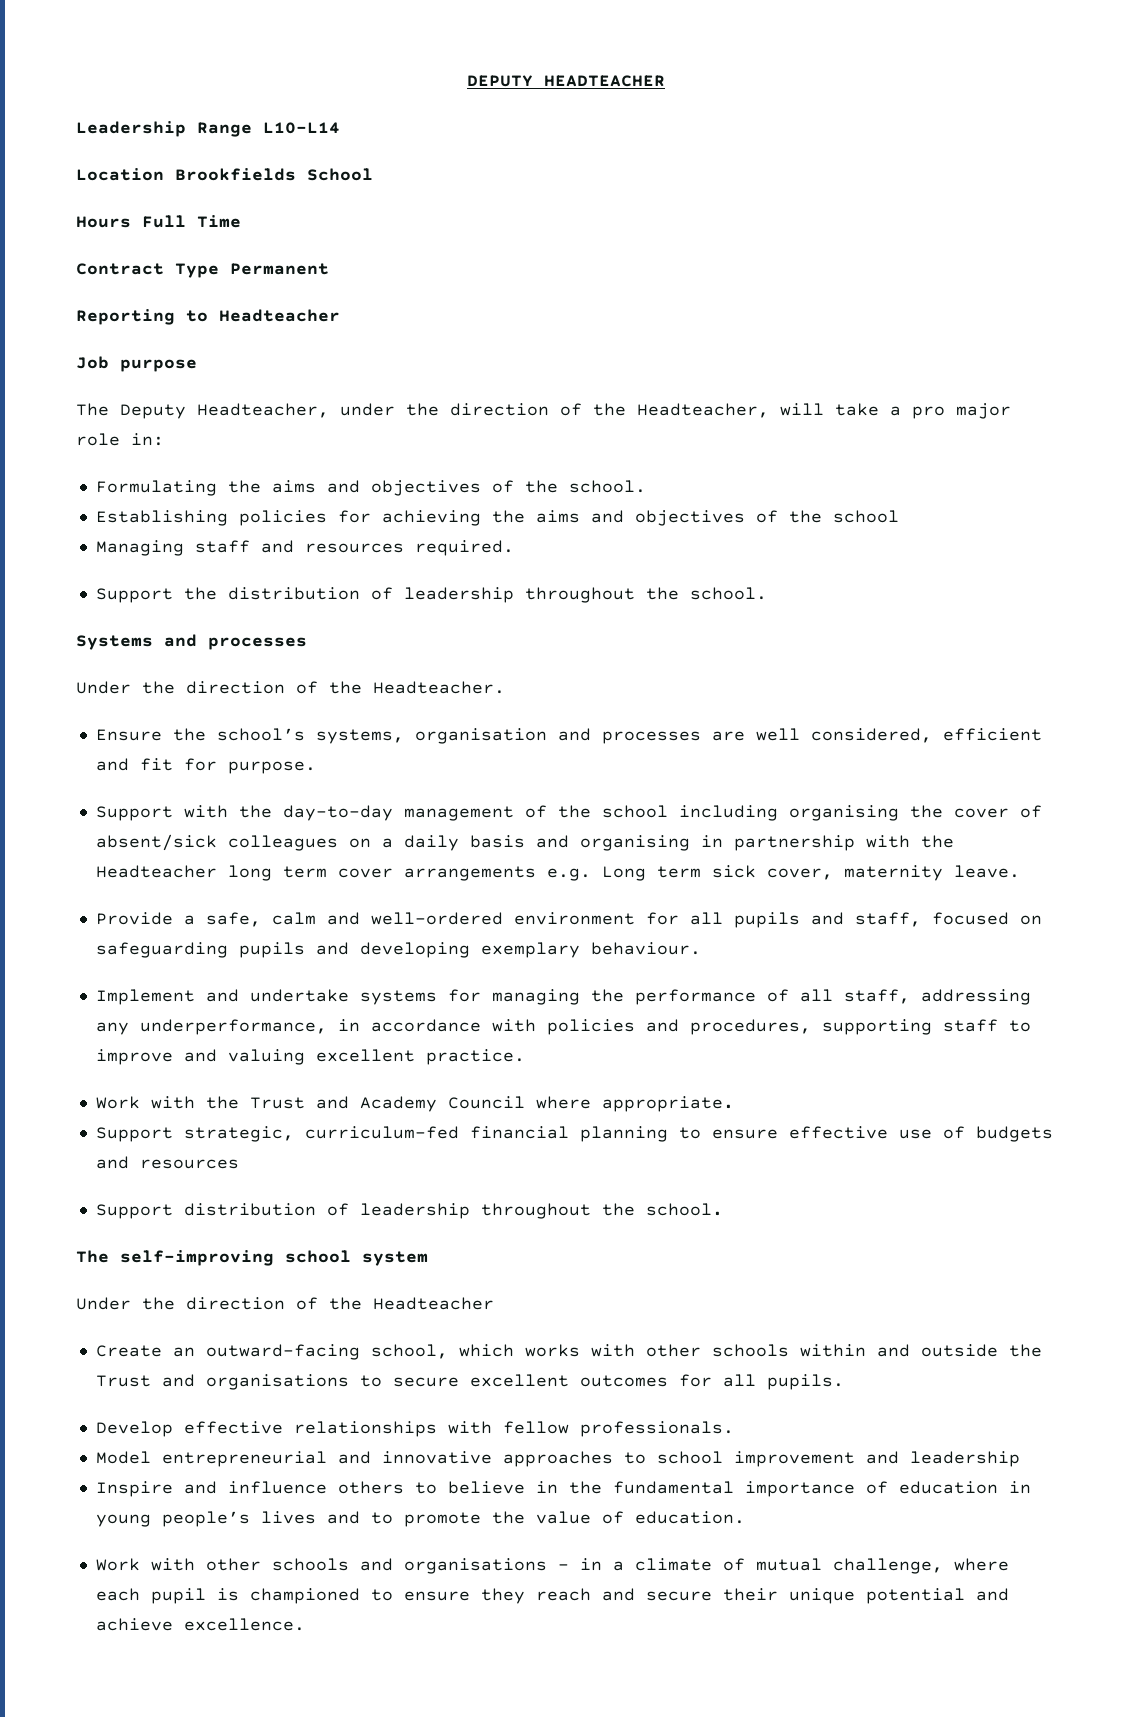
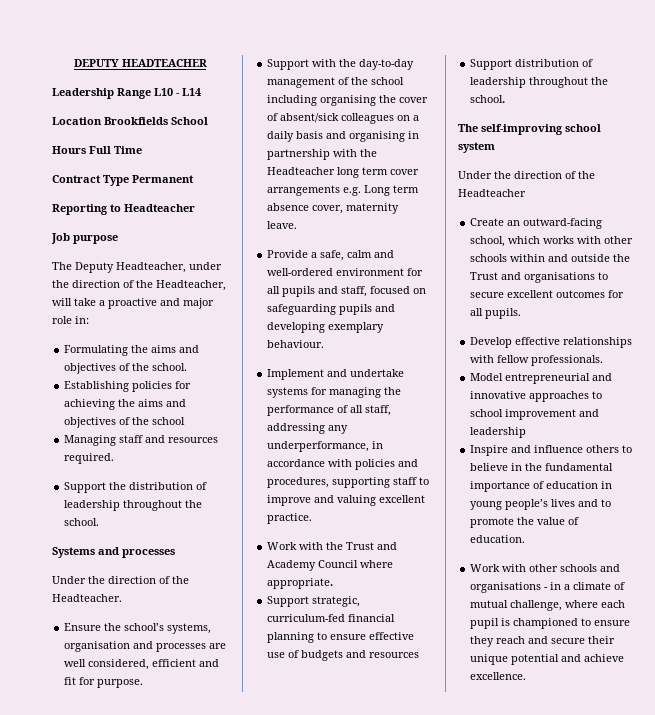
- Leadership Range L10-L14
+ Leadership Range L10 - L14
- The Deputy Headteacher, under the direction of the Headteacher, will take a pro major role in:
+ The Deputy Headteacher, under the direction of the Headteacher, will take a proactive and major role in:
- Support with the day-to-day management of the school including organising the cover of absent/sick colleagues on a daily basis and organising in partnership with the Headteacher long term cover arrangements e.g. Long term sick cover, maternity leave.
+ Support with the day-to-day management of the school including organising the cover of absent/sick colleagues on a daily basis and organising in partnership with the Headteacher long term cover arrangements e.g. Long term absence cover, maternity leave.

